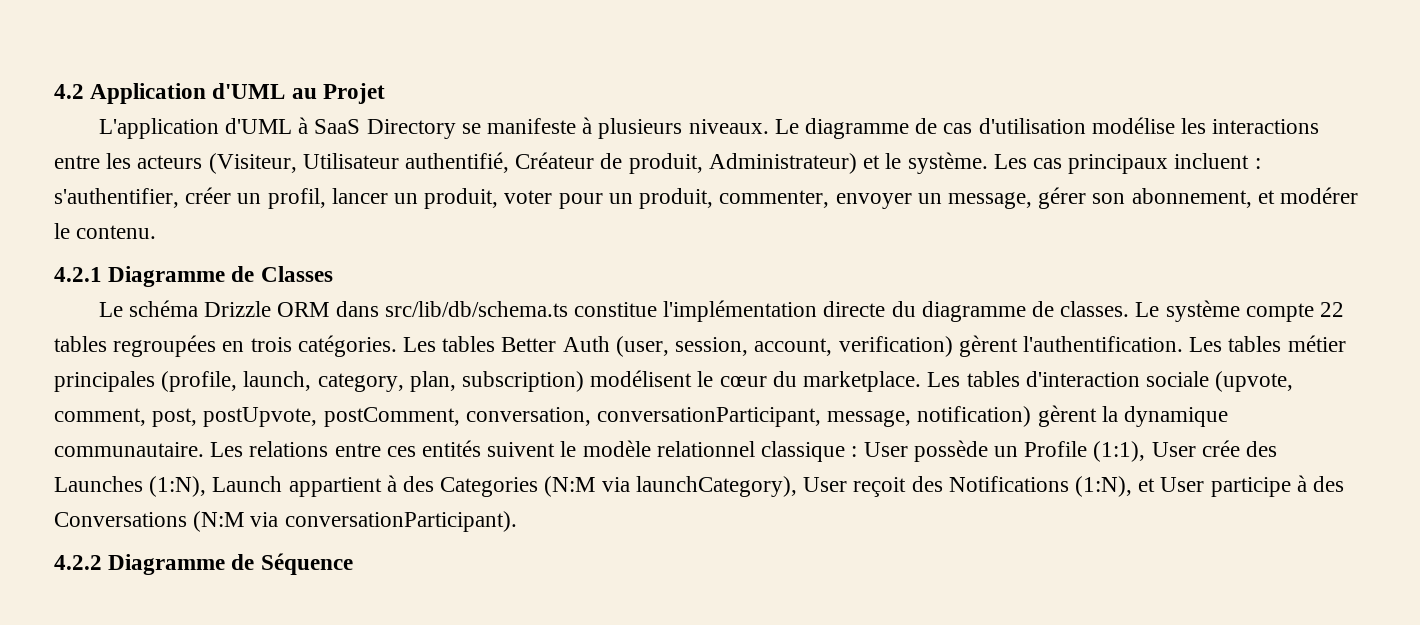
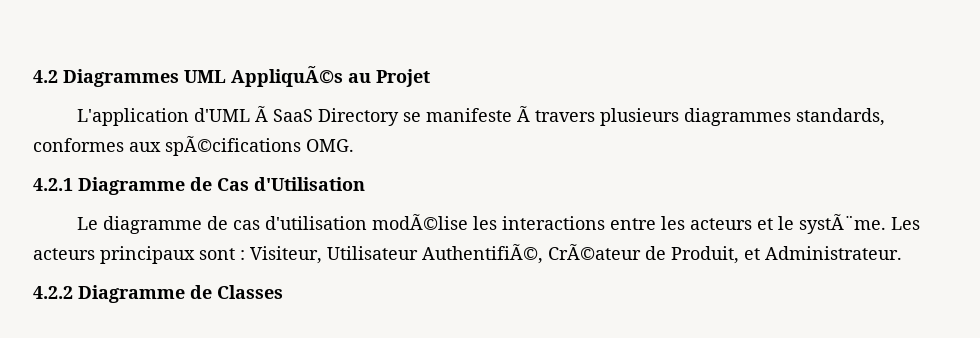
- 4.2 Application d'UML au Projet
+ 4.2 Diagrammes UML AppliquÃ©s au Projet
- L'application d'UML à SaaS Directory se manifeste à plusieurs niveaux. Le diagramme de cas d'utilisation modélise les interactions entre les acteurs (Visiteur, Utilisateur authentifié, Créateur de produit, Administrateur) et le système. Les cas principaux incluent : s'authentifier, créer un profil, lancer un produit, voter pour un produit, commenter, envoyer un message, gérer son abonnement, et modérer le contenu.
- 4.2.1 Diagramme de Classes
- Le schéma Drizzle ORM dans src/lib/db/schema.ts constitue l'implémentation directe du diagramme de classes. Le système compte 22 tables regroupées en trois catégories. Les tables Better Auth (user, session, account, verification) gèrent l'authentification. Les tables métier principales (profile, launch, category, plan, subscription) modélisent le cœur du marketplace. Les tables d'interaction sociale (upvote, comment, post, postUpvote, postComment, conversation, conversationParticipant, message, notification) gèrent la dynamique communautaire. Les relations entre ces entités suivent le modèle relationnel classique : User possède un Profile (1:1), User crée des Launches (1:N), Launch appartient à des Categories (N:M via launchCategory), User reçoit des Notifications (1:N), et User participe à des Conversations (N:M via conversationParticipant).
+ L'application d'UML Ã SaaS Directory se manifeste Ã travers plusieurs diagrammes standards, conformes aux spÃ©cifications OMG.
+ 4.2.1 Diagramme de Cas d'Utilisation
+ Le diagramme de cas d'utilisation modÃ©lise les interactions entre les acteurs et le systÃ¨me. Les acteurs principaux sont : Visiteur, Utilisateur AuthentifiÃ©, CrÃ©ateur de Produit, et Administrateur.
- 4.2.2 Diagramme de Séquence
+ 4.2.2 Diagramme de Classes

